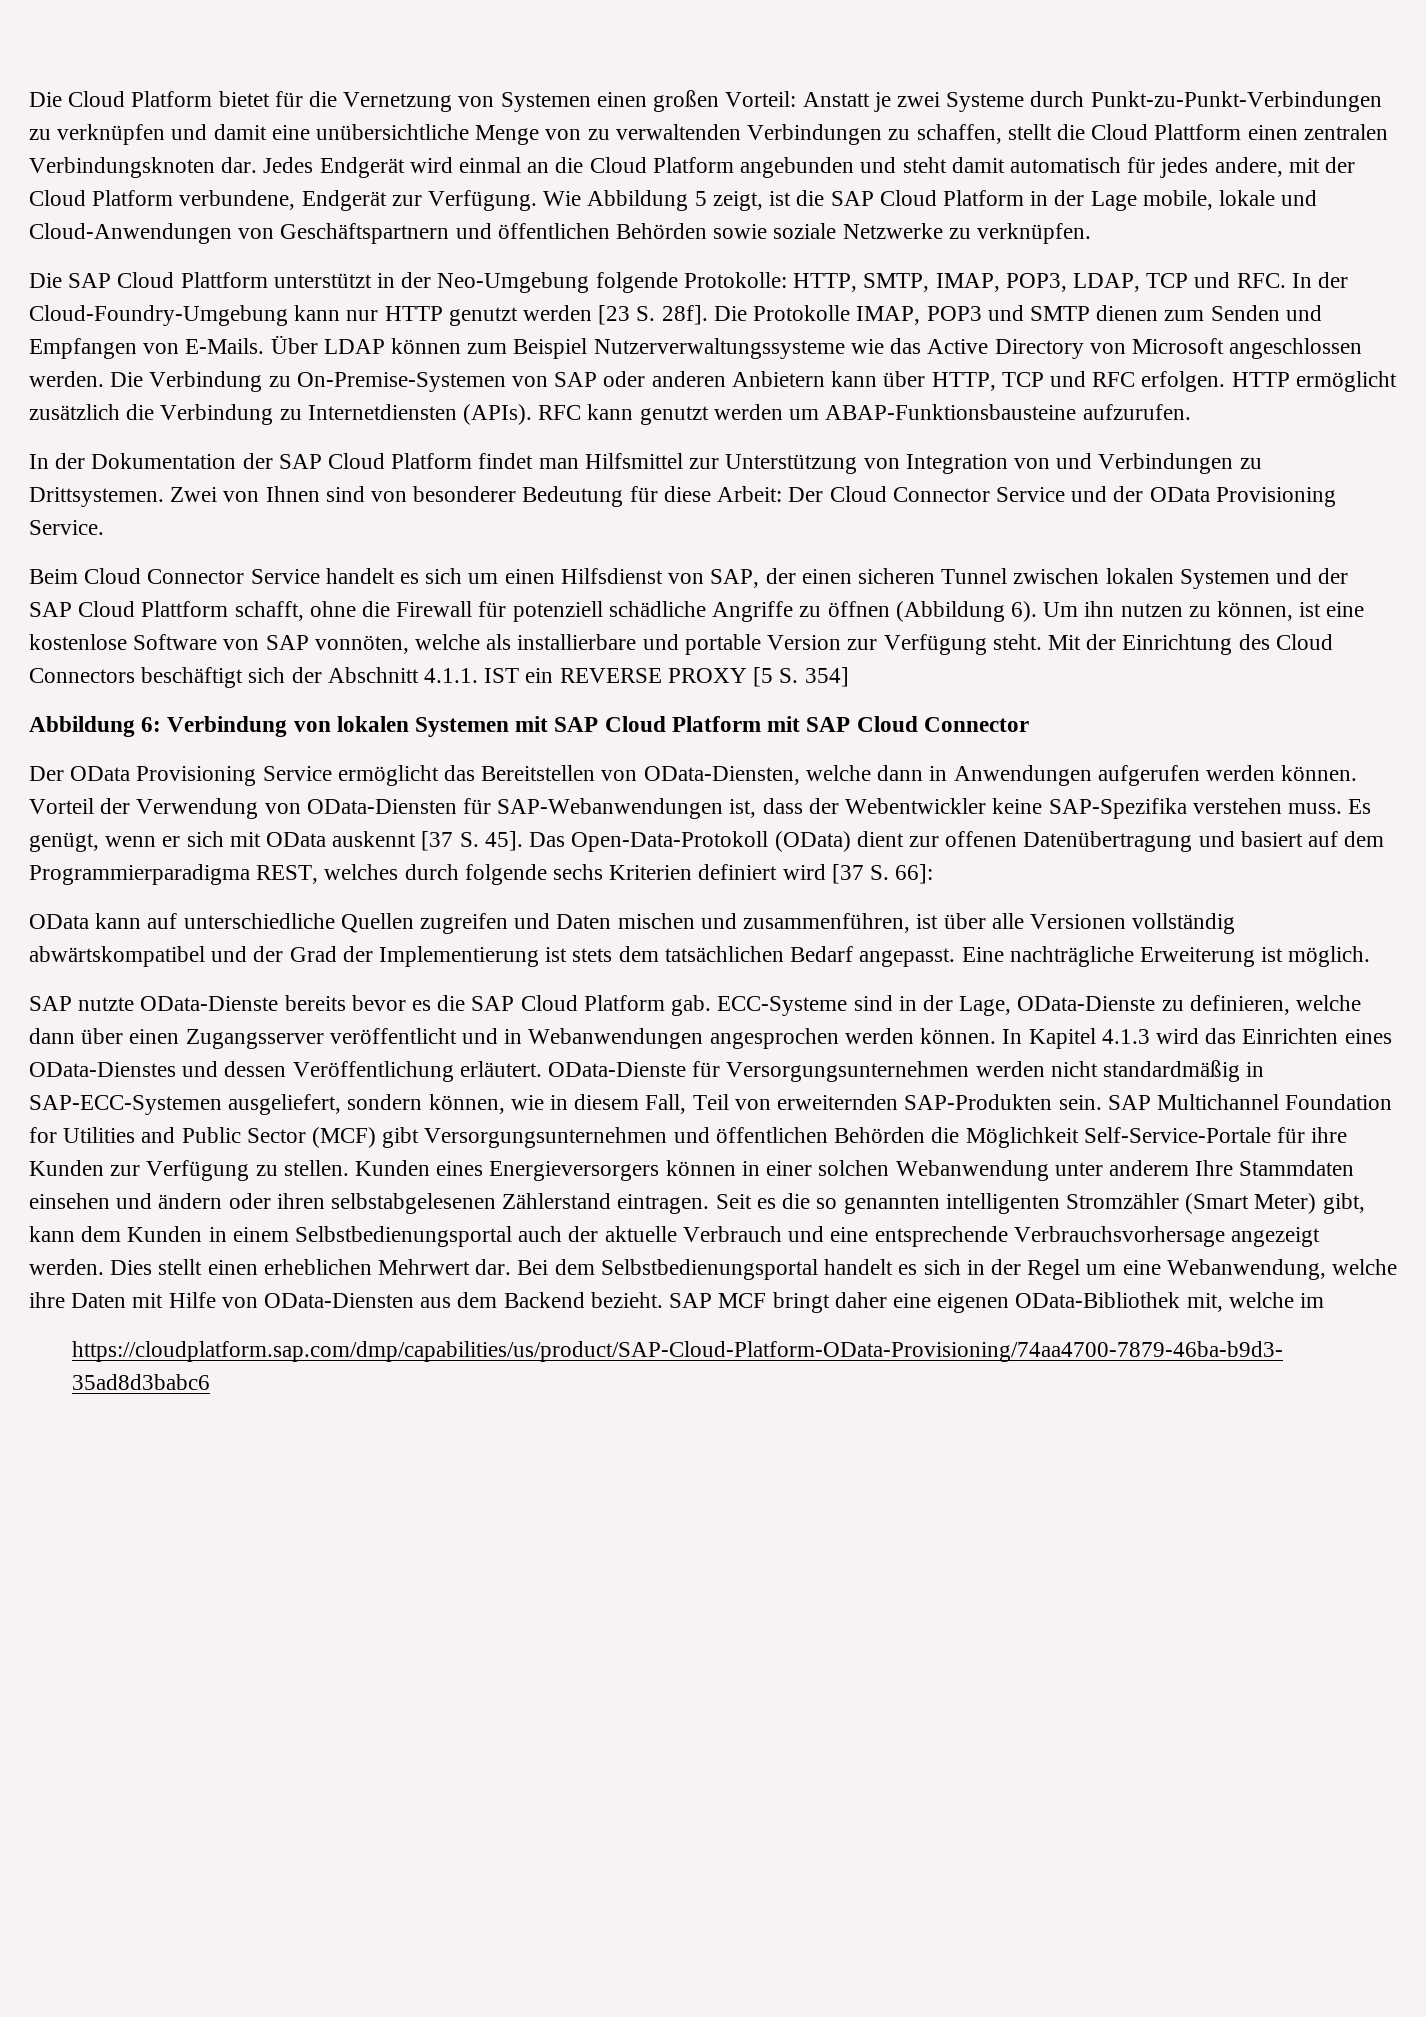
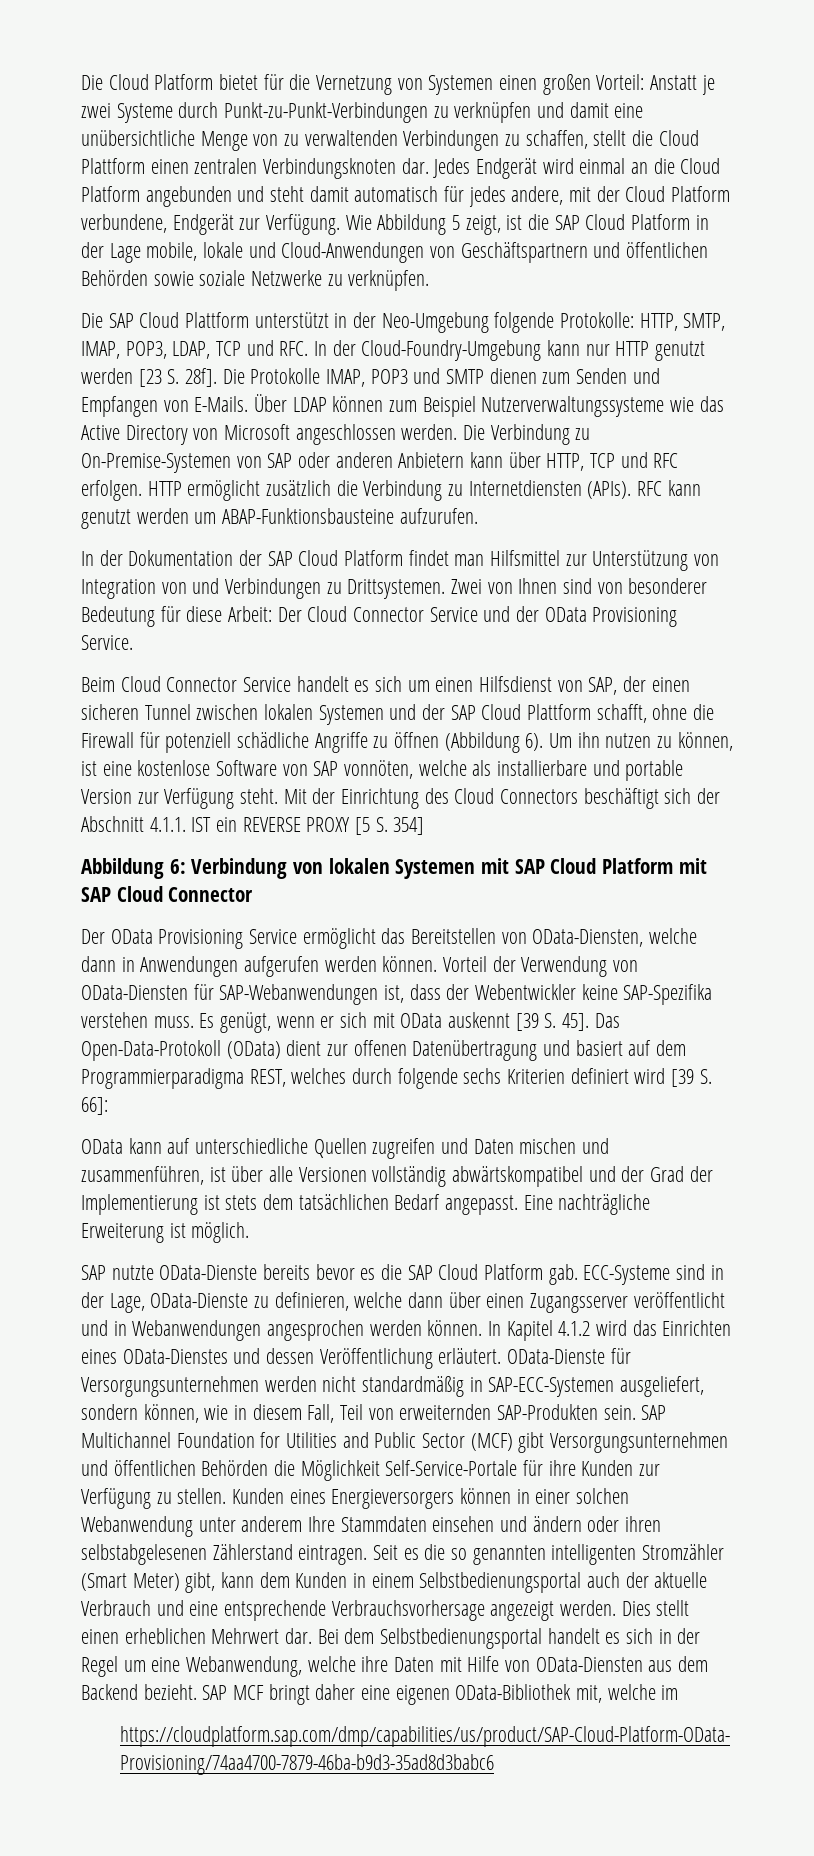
- Es genügt, wenn er sich mit OData auskennt [37 S. 45].
+ Es genügt, wenn er sich mit OData auskennt [39 S. 45].
- Das Open-Data-Protokoll (OData) dient zur offenen Datenübertragung und basiert auf dem Programmierparadigma REST, welches durch folgende sechs Kriterien definiert wird [37 S. 66]:
+ Das Open-Data-Protokoll (OData) dient zur offenen Datenübertragung und basiert auf dem Programmierparadigma REST, welches durch folgende sechs Kriterien definiert wird [39 S. 66]:
- In Kapitel 4.1.3 wird das Einrichten eines OData-Dienstes und dessen Veröffentlichung erläutert.
+ In Kapitel 4.1.2 wird das Einrichten eines OData-Dienstes und dessen Veröffentlichung erläutert.

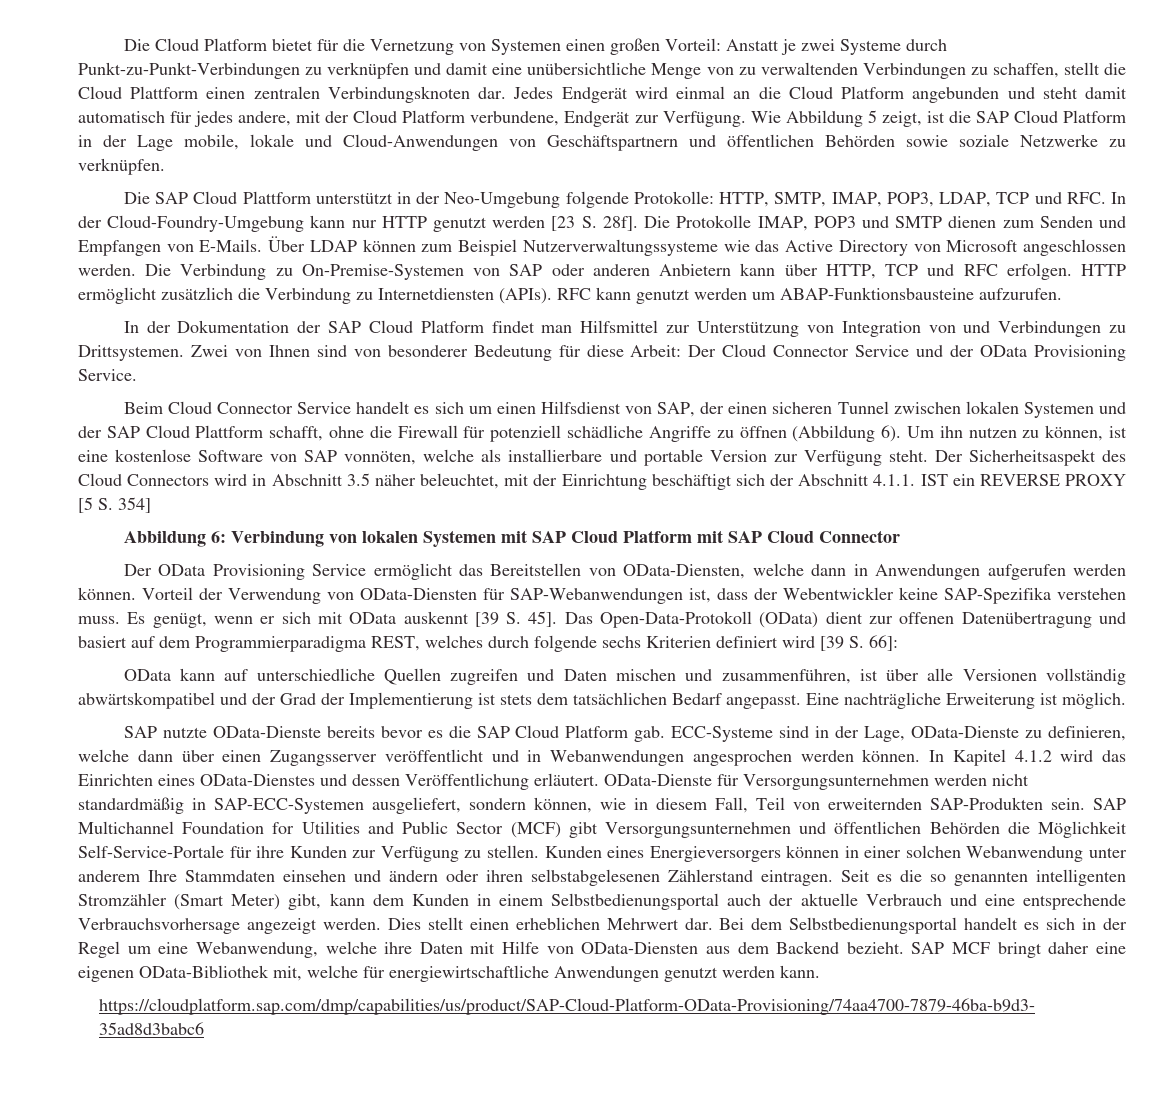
- Mit der Einrichtung des Cloud Connectors beschäftigt sich der Abschnitt 4.1.1. IST ein REVERSE PROXY [5 S. 354]
+ Der Sicherheitsaspekt des Cloud Connectors wird in Abschnitt 3.5 näher beleuchtet, mit der Einrichtung beschäftigt sich der Abschnitt 4.1.1. IST ein REVERSE PROXY [5 S. 354]
- SAP MCF bringt daher eine eigenen OData-Bibliothek mit, welche im
+ SAP MCF bringt daher eine eigenen OData-Bibliothek mit, welche für energiewirtschaftliche Anwendungen genutzt werden kann.

